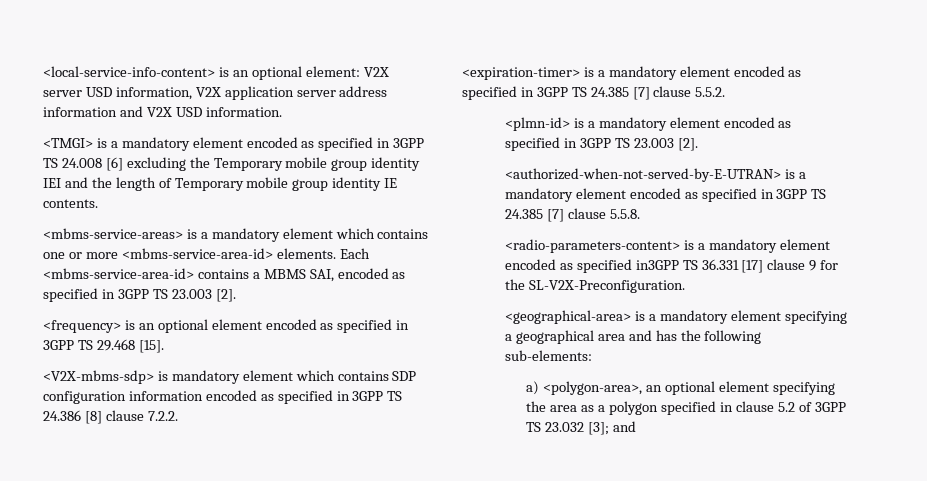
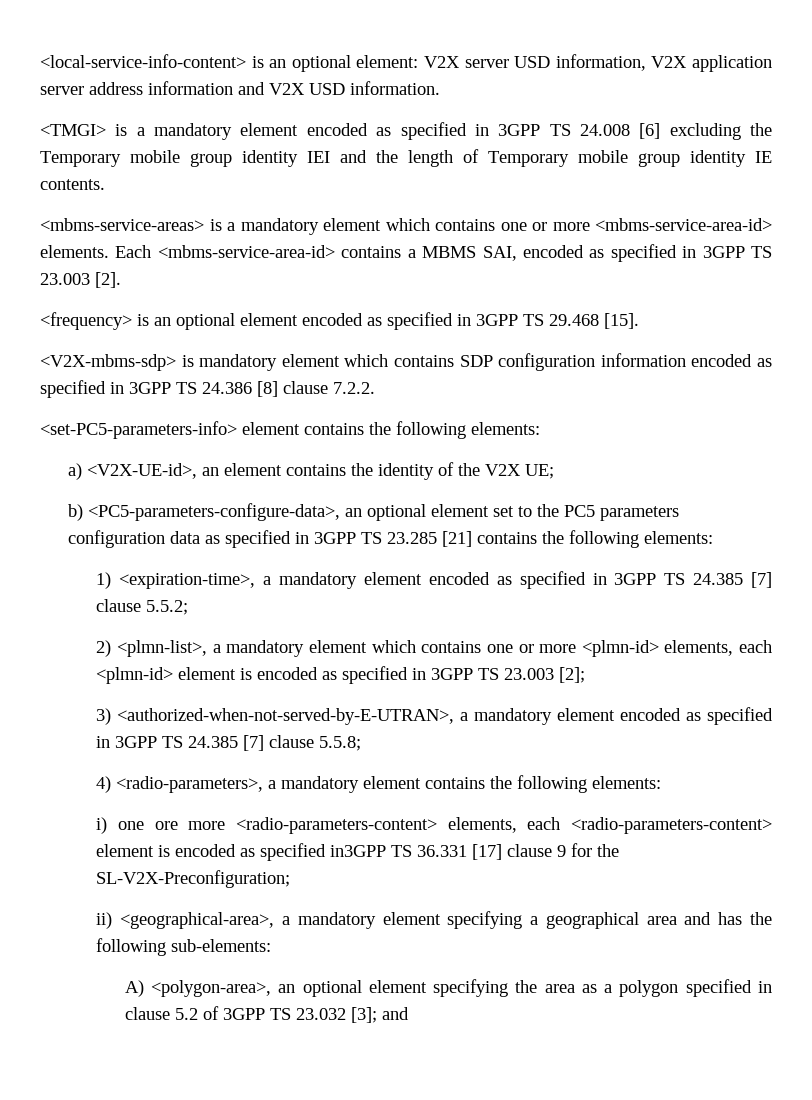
- <expiration-timer> is a mandatory element encoded as specified in 3GPP TS 24.385 [7] clause 5.5.2.
- <plmn-id> is a mandatory element encoded as specified in 3GPP TS 23.003 [2].
- <authorized-when-not-served-by-E-UTRAN> is a mandatory element encoded as specified in 3GPP TS 24.385 [7] clause 5.5.8.
- <radio-parameters-content> is a mandatory element encoded as specified in3GPP TS 36.331 [17] clause 9 for the SL-V2X-Preconfiguration.
- <geographical-area> is a mandatory element specifying a geographical area and has the following sub-elements:
+ <set-PC5-parameters-info> element contains the following elements:
+ a) <V2X-UE-id>, an element contains the identity of the V2X UE;
+ b) <PC5-parameters-configure-data>, an optional element set to the PC5 parameters configuration data as specified in 3GPP TS 23.285 [21] contains the following elements:
+ 1) <expiration-time>, a mandatory element encoded as specified in 3GPP TS 24.385 [7] clause 5.5.2;
+ 2) <plmn-list>, a mandatory element which contains one or more <plmn-id> elements, each <plmn-id> element is encoded as specified in 3GPP TS 23.003 [2];
+ 3) <authorized-when-not-served-by-E-UTRAN>, a mandatory element encoded as specified in 3GPP TS 24.385 [7] clause 5.5.8;
+ 4) <radio-parameters>, a mandatory element contains the following elements:
+ i) one ore more <radio-parameters-content> elements, each <radio-parameters-content> element is encoded as specified in3GPP TS 36.331 [17] clause 9 for the SL-V2X-Preconfiguration;
+ ii) <geographical-area>, a mandatory element specifying a geographical area and has the following sub-elements:
- a) <polygon-area>, an optional element specifying the area as a polygon specified in clause 5.2 of 3GPP TS 23.032 [3]; and
+ A) <polygon-area>, an optional element specifying the area as a polygon specified in clause 5.2 of 3GPP TS 23.032 [3]; and

